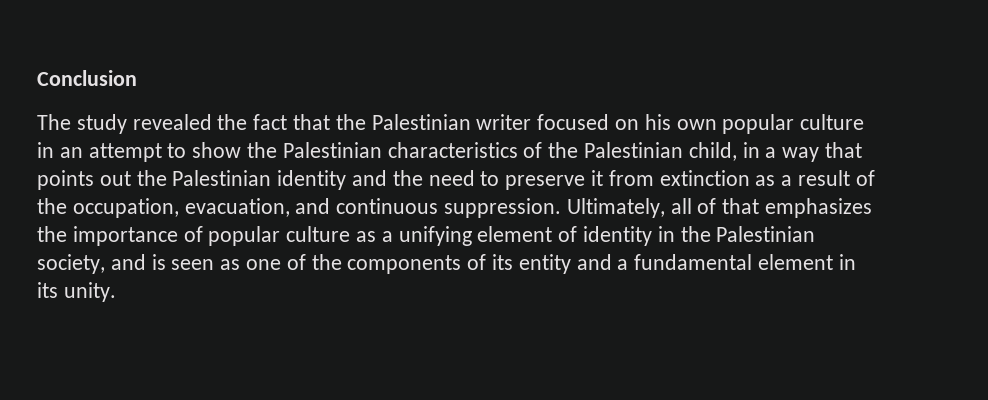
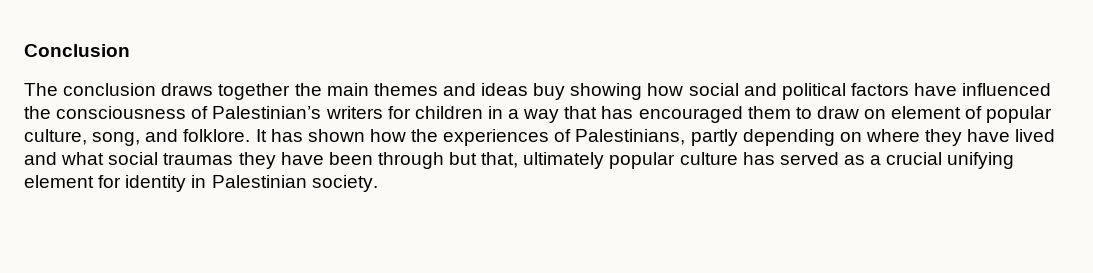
- The study revealed the fact that the Palestinian writer focused on his own popular culture in an attempt to show the Palestinian characteristics of the Palestinian child, in a way that points out the Palestinian identity and the need to preserve it from extinction as a result of the occupation, evacuation, and continuous suppression. Ultimately, all of that emphasizes the importance of popular culture as a unifying element of identity in the Palestinian society, and is seen as one of the components of its entity and a fundamental element in its unity.
+ The conclusion draws together the main themes and ideas buy showing how social and political factors have influenced the consciousness of Palestinian’s writers for children in a way that has encouraged them to draw on element of popular culture, song, and folklore. It has shown how the experiences of Palestinians, partly depending on where they have lived and what social traumas they have been through but that, ultimately popular culture has served as a crucial unifying element for identity in Palestinian society.

